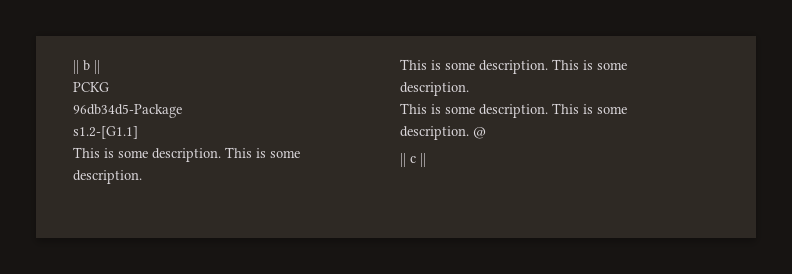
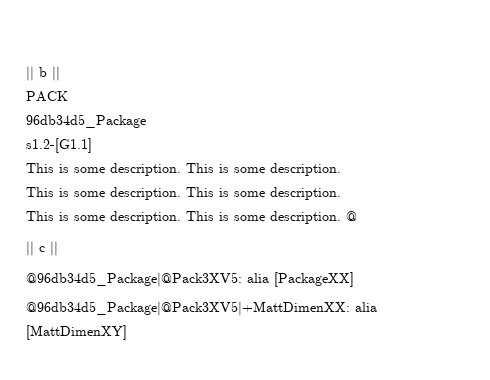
- PCKG
- 96db34d5-Package
+ PACK
+ 96db34d5_Package
+ @96db34d5_Package|@Pack3XV5: alia [PackageXX]
+ @96db34d5_Package|@Pack3XV5|+MattDimenXX: alia [MattDimenXY]

